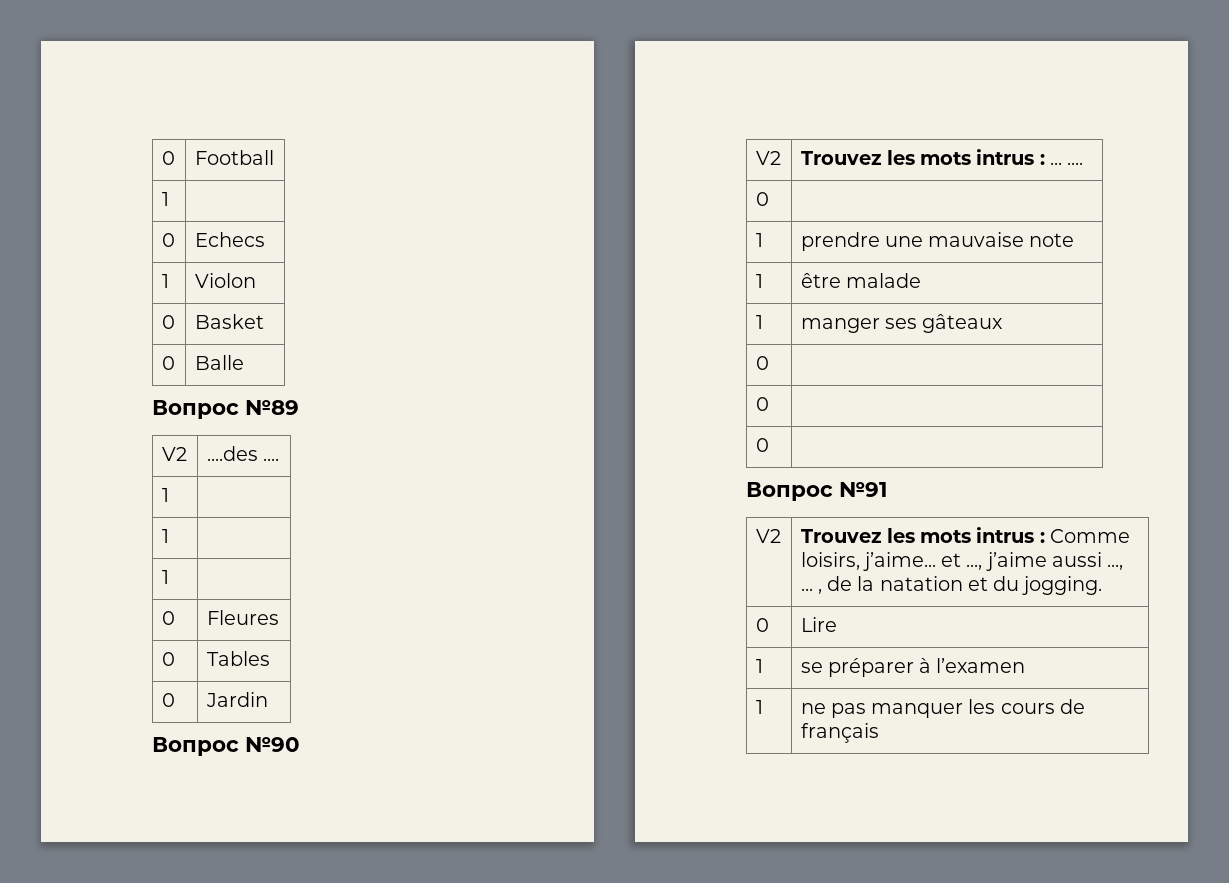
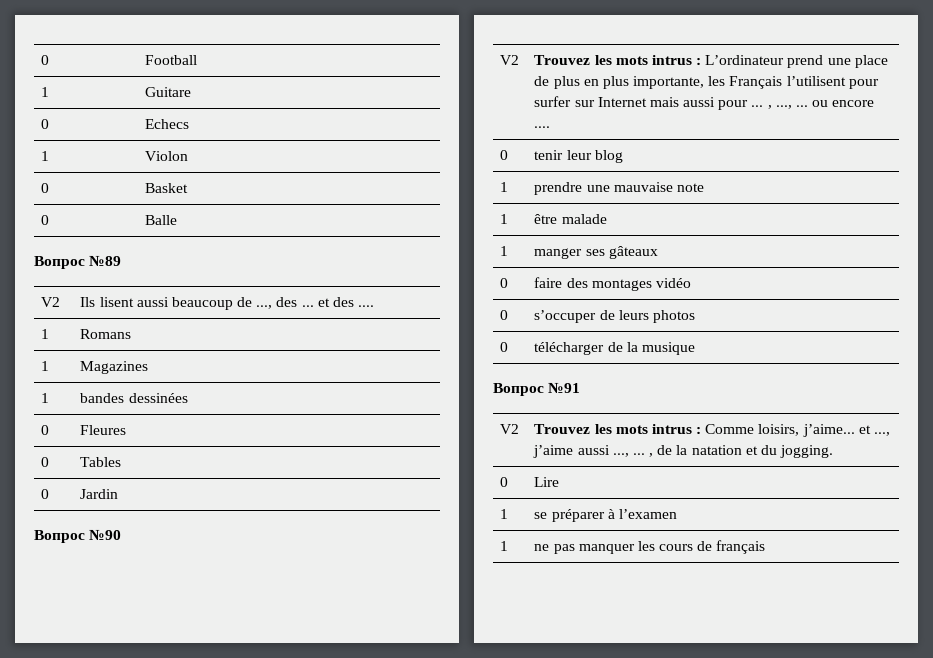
  0 | Football
- 1 |
+ 1 | Guitare
- V2 | ....des ....
- 1 |
- 1 |
- 1 |
+ V2 | Ils lisent aussi beaucoup de ..., des ... et des ....
+ 1 | Romans
+ 1 | Magazines
+ 1 | bandes dessinées
- V2 | Trouvez les mots intrus : ... ....
- 0 |
+ V2 | Trouvez les mots intrus : L’ordinateur prend une place de plus en plus importante, les Français l’utilisent pour surfer sur Internet mais aussi pour ... , ..., ... ou encore ....
+ 0 | tenir leur blog
  1 | manger ses gâteaux
- 0 |
- 0 |
- 0 |
+ 0 | faire des montages vidéo
+ 0 | s’occuper de leurs photos
+ 0 | télécharger de la musique

